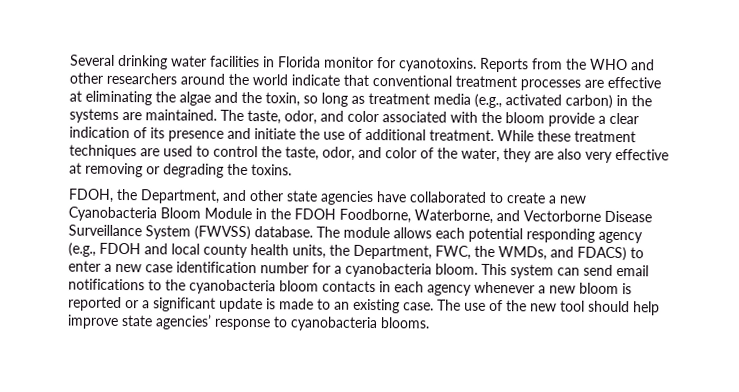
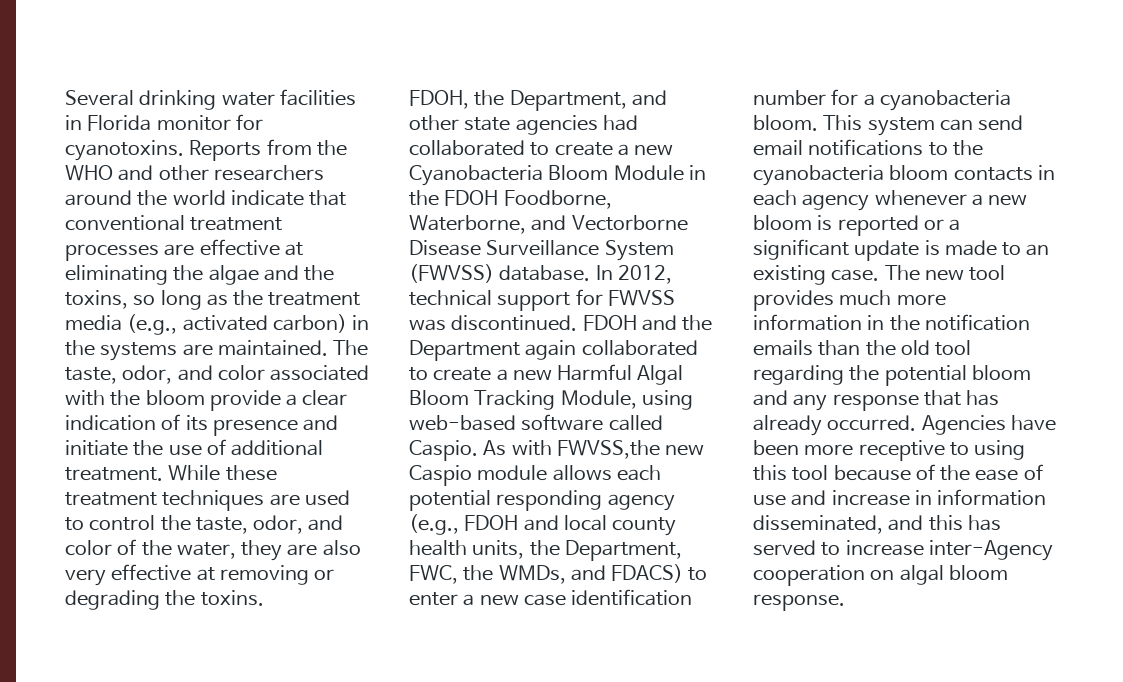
- Reports from the WHO and other researchers around the world indicate that conventional treatment processes are effective at eliminating the algae and the toxin, so long as treatment media (e.g., activated carbon) in the systems are maintained.
+ Reports from the WHO and other researchers around the world indicate that conventional treatment processes are effective at eliminating the algae and the toxins, so long as the treatment media (e.g., activated carbon) in the systems are maintained.
- FDOH, the Department, and other state agencies have collaborated to create a new Cyanobacteria Bloom Module in the FDOH Foodborne, Waterborne, and Vectorborne Disease Surveillance System (FWVSS) database.
+ FDOH, the Department, and other state agencies had collaborated to create a new Cyanobacteria Bloom Module in the FDOH Foodborne, Waterborne, and Vectorborne Disease Surveillance System (FWVSS) database.
- The module allows each potential responding agency (e.g., FDOH and local county health units, the Department, FWC, the WMDs, and FDACS) to enter a new case identification number for a cyanobacteria bloom.
+ In 2012, technical support for FWVSS was discontinued. FDOH and the Department again collaborated to create a new Harmful Algal Bloom Tracking Module, using web-based software called Caspio. As with FWVSS,the new Caspio module allows each potential responding agency (e.g., FDOH and local county health units, the Department, FWC, the WMDs, and FDACS) to enter a new case identification number for a cyanobacteria bloom.
- The use of the new tool should help improve state agencies’ response to cyanobacteria blooms.
+ The new tool provides much more information in the notification emails than the old tool regarding the potential bloom and any response that has already occurred. Agencies have been more receptive to using this tool because of the ease of use and increase in information disseminated, and this has served to increase inter-Agency cooperation on algal bloom response.

